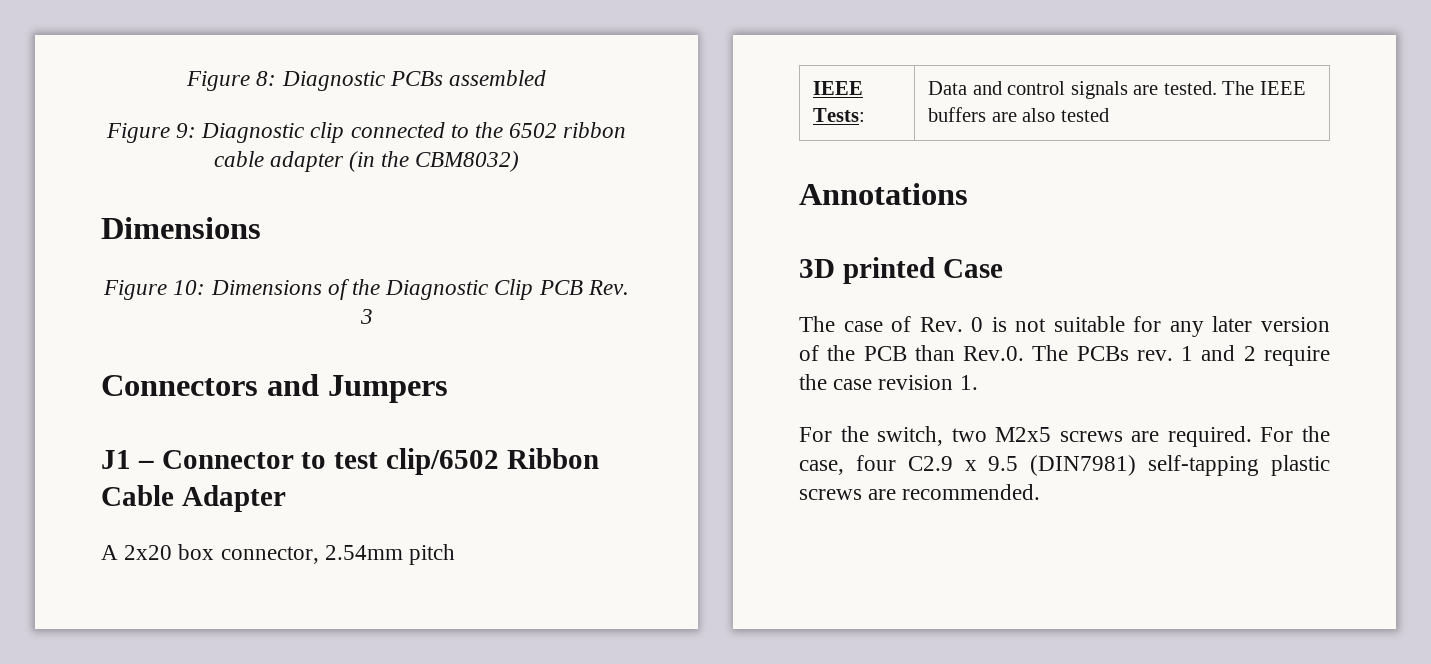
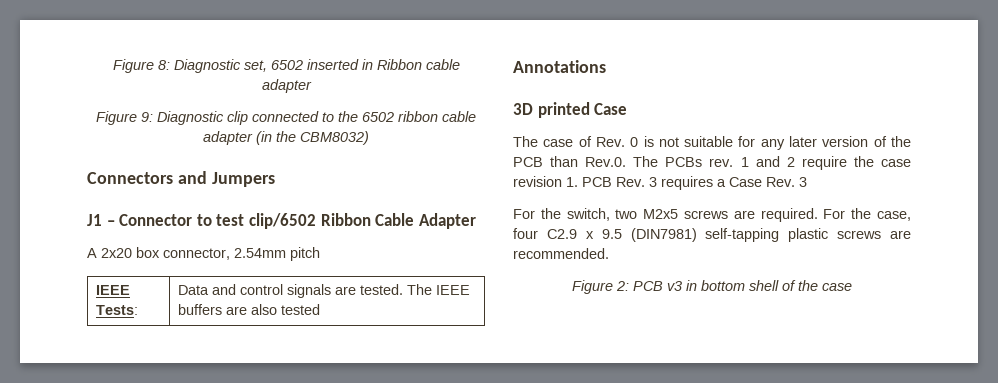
- Figure 8: Diagnostic PCBs assembled
+ Figure 8: Diagnostic set, 6502 inserted in Ribbon cable adapter
  Figure 9: Diagnostic clip connected to the 6502 ribbon cable adapter (in the CBM8032)
- Dimensions
- Figure 10: Dimensions of the Diagnostic Clip PCB Rev. 3
- 1 and 2 require the case revision 1.
+ 1 and 2 require the case revision 1. PCB Rev. 3 requires a Case Rev. 3
+ Figure 2: PCB v3 in bottom shell of the case

